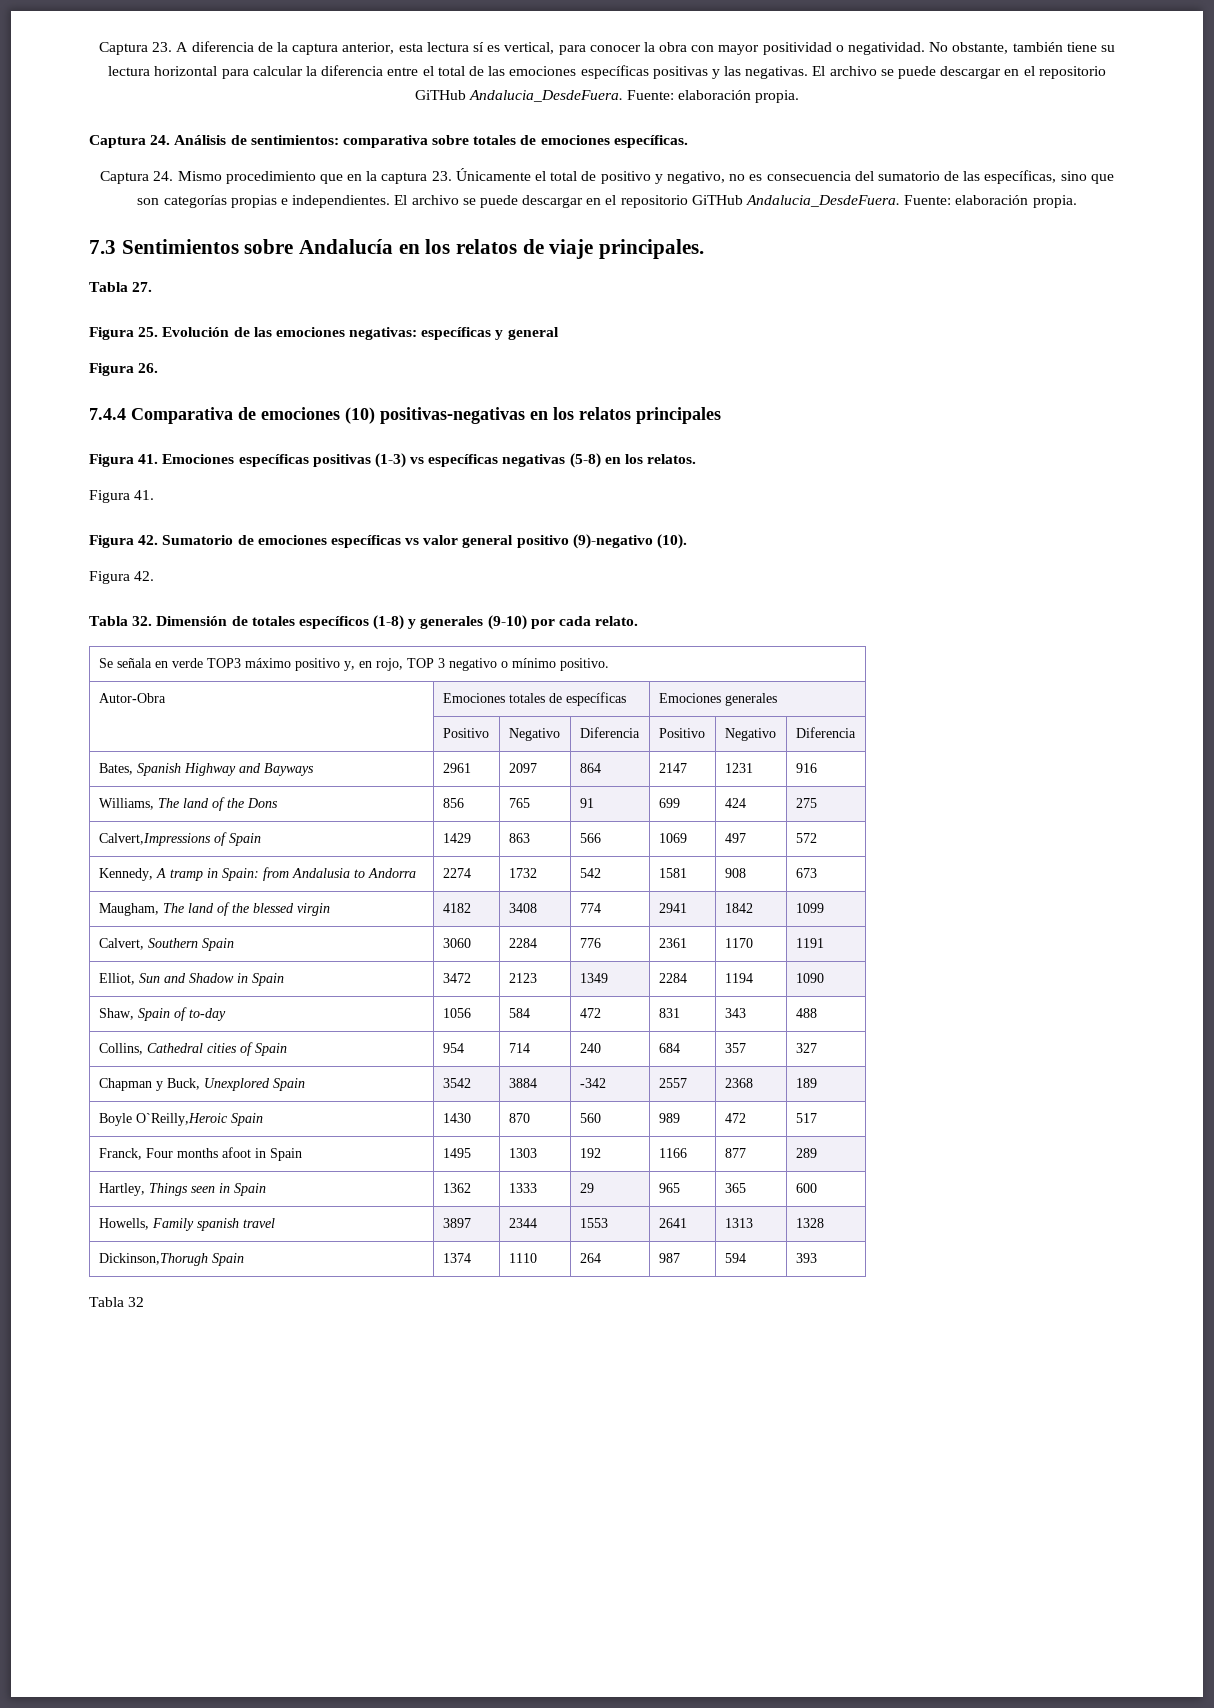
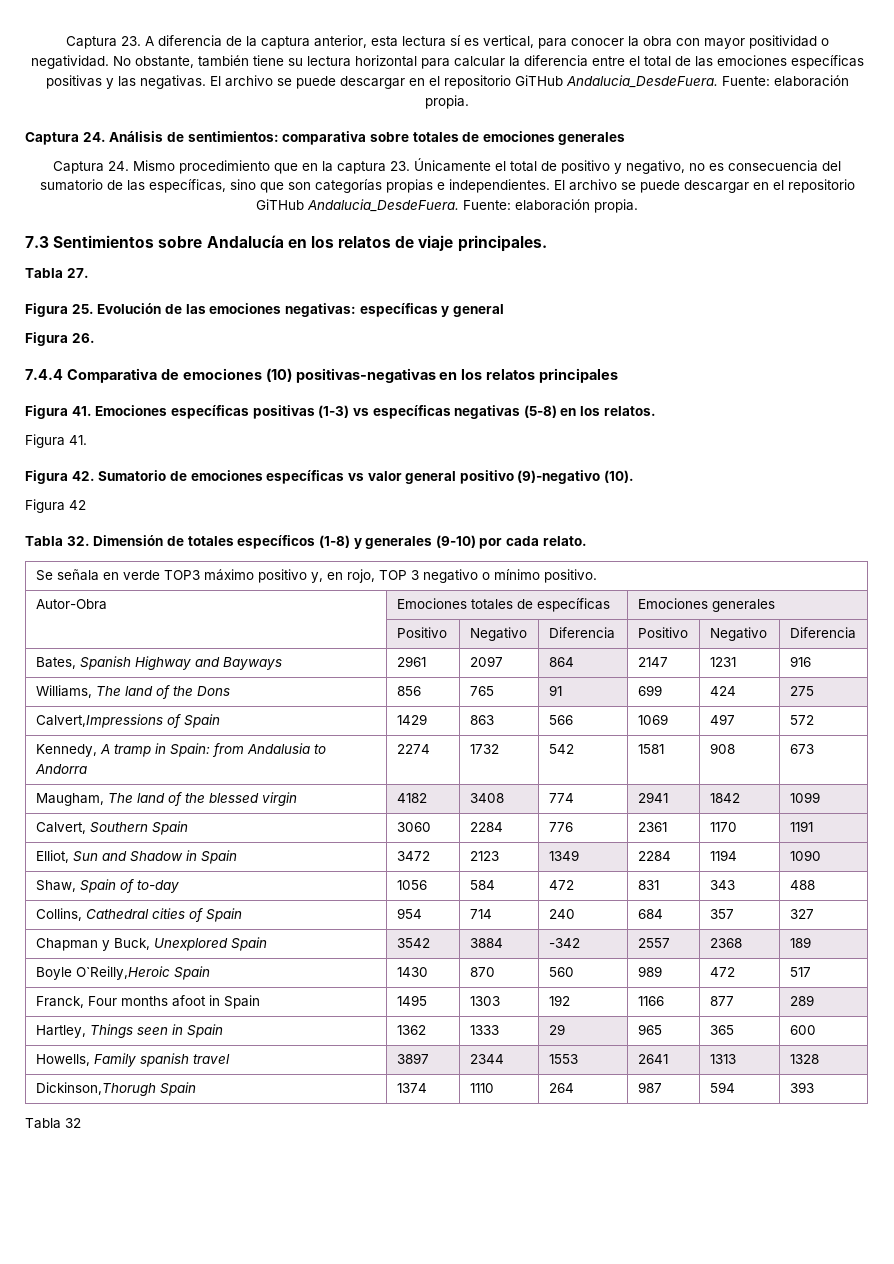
- Captura 24. Análisis de sentimientos: comparativa sobre totales de emociones específicas.
+ Captura 24. Análisis de sentimientos: comparativa sobre totales de emociones generales
  Figura 42. Sumatorio de emociones específicas vs valor general positivo (9)-negativo (10).
- Figura 42.
+ Figura 42

